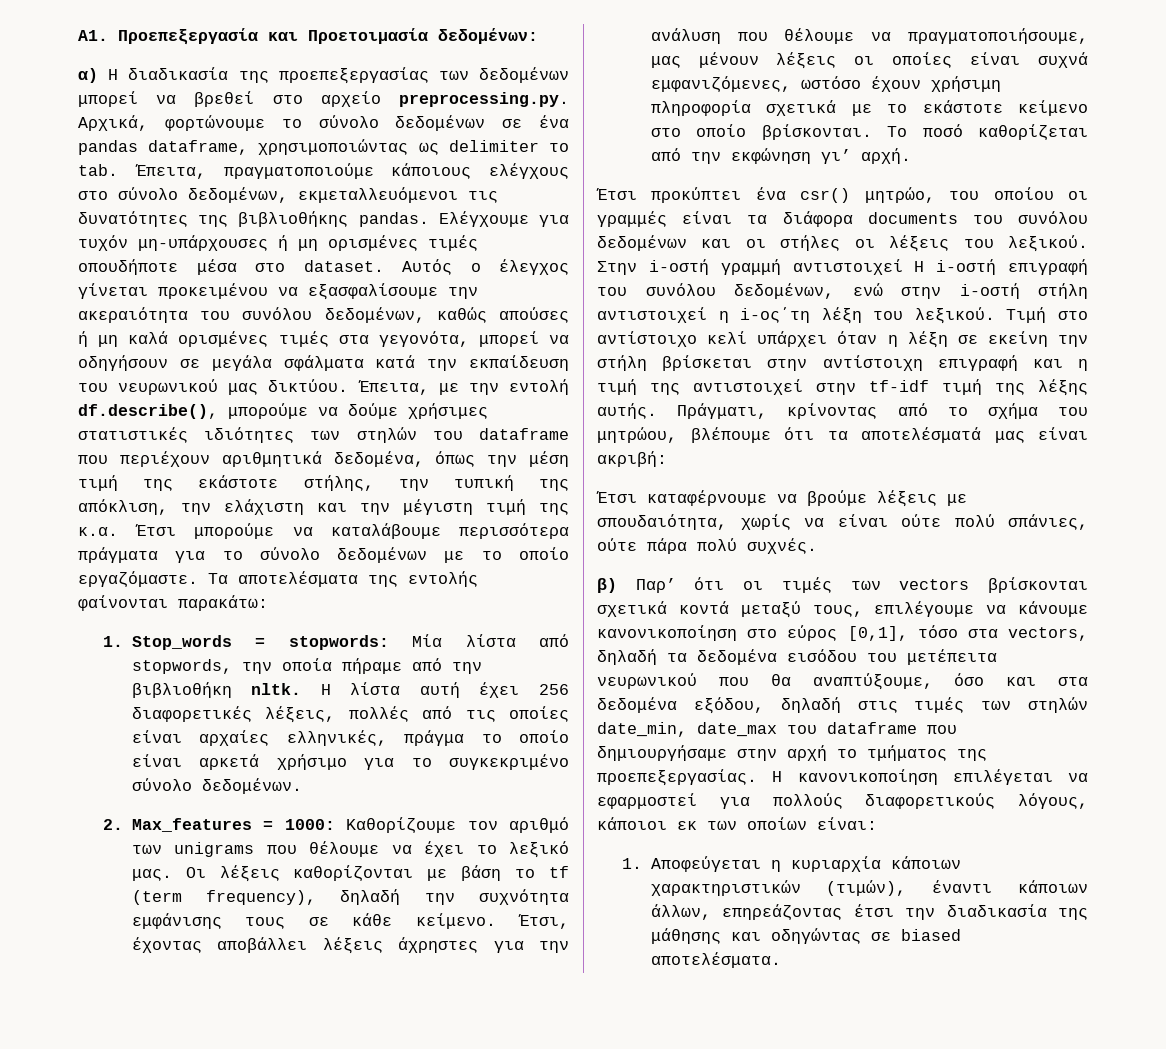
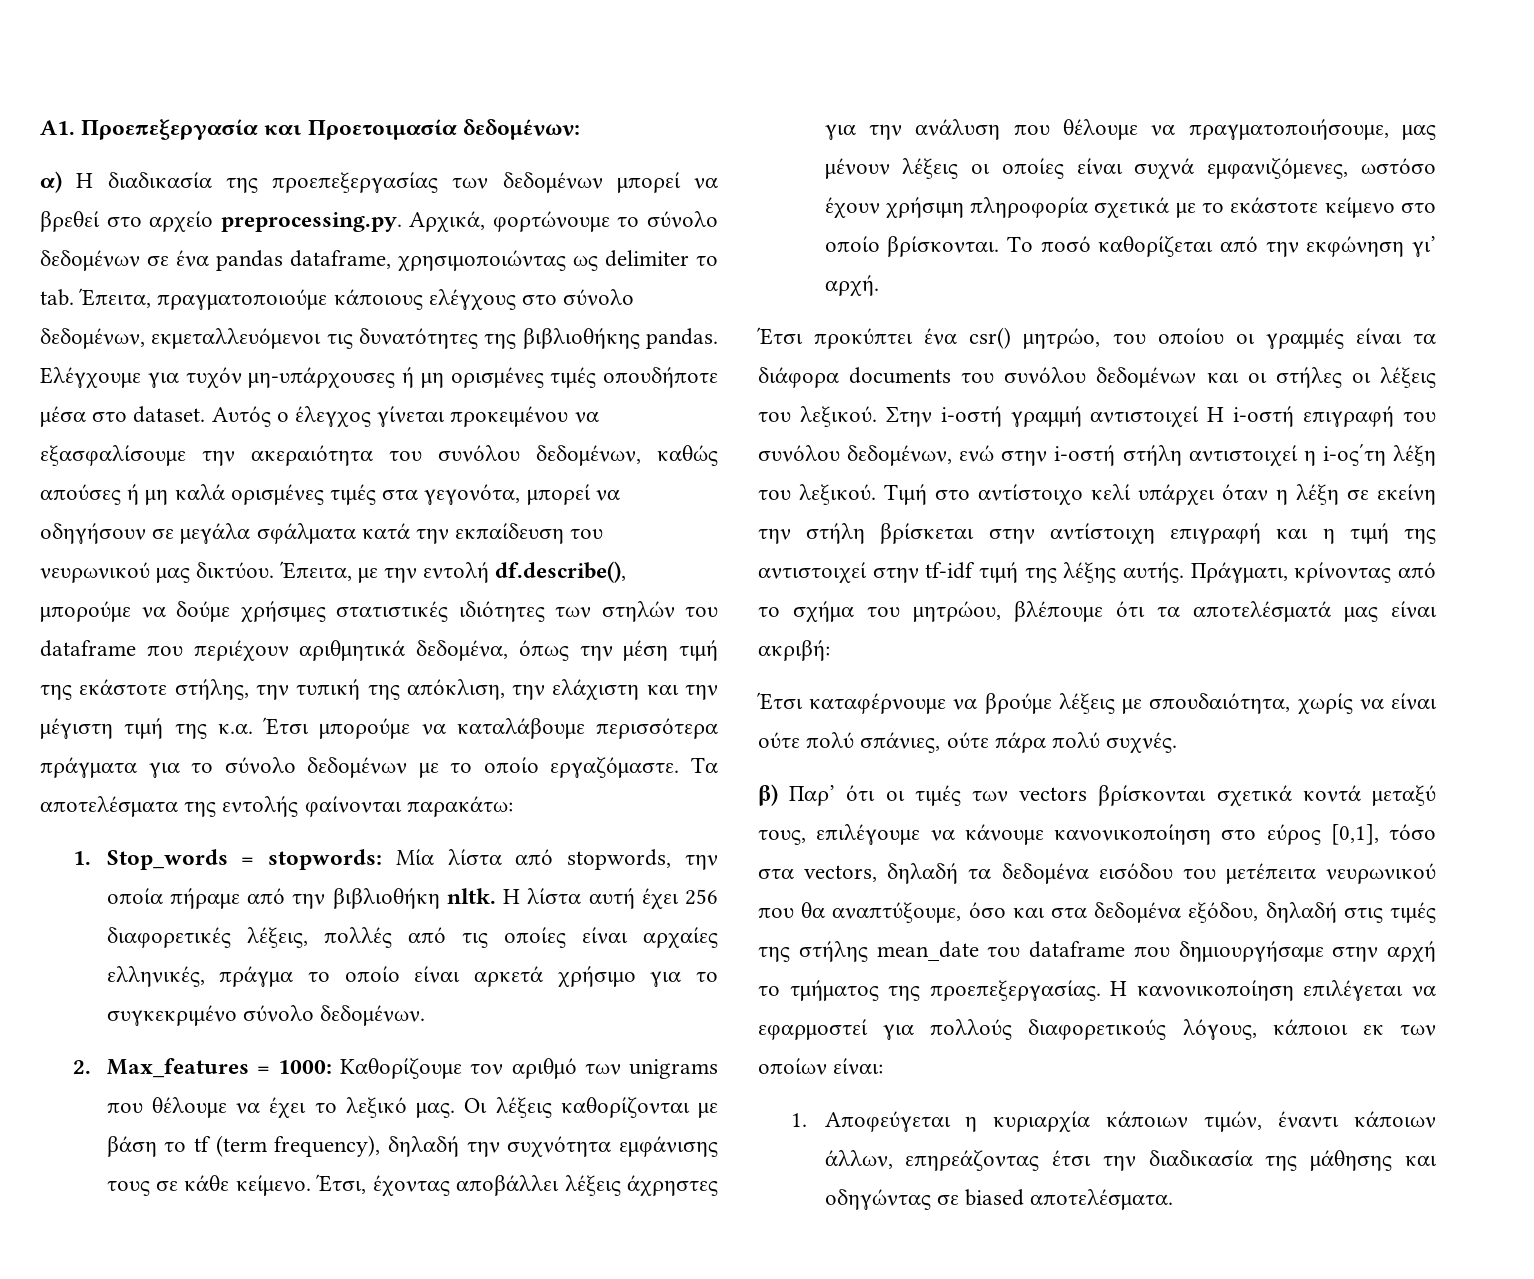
- β) Παρ’ ότι οι τιμές των vectors βρίσκονται σχετικά κοντά μεταξύ τους, επιλέγουμε να κάνουμε κανονικοποίηση στο εύρος [0,1], τόσο στα vectors, δηλαδή τα δεδομένα εισόδου του μετέπειτα νευρωνικού που θα αναπτύξουμε, όσο και στα δεδομένα εξόδου, δηλαδή στις τιμές των στηλών date_min, date_max του dataframe που δημιουργήσαμε στην αρχή το τμήματος της προεπεξεργασίας.
+ β) Παρ’ ότι οι τιμές των vectors βρίσκονται σχετικά κοντά μεταξύ τους, επιλέγουμε να κάνουμε κανονικοποίηση στο εύρος [0,1], τόσο στα vectors, δηλαδή τα δεδομένα εισόδου του μετέπειτα νευρωνικού που θα αναπτύξουμε, όσο και στα δεδομένα εξόδου, δηλαδή στις τιμές της στήλης mean_date του dataframe που δημιουργήσαμε στην αρχή το τμήματος της προεπεξεργασίας.
- 1. Αποφεύγεται η κυριαρχία κάποιων χαρακτηριστικών (τιμών), έναντι κάποιων άλλων, επηρεάζοντας έτσι την διαδικασία της μάθησης και οδηγώντας σε biased αποτελέσματα.
+ 1. Αποφεύγεται η κυριαρχία κάποιων τιμών, έναντι κάποιων άλλων, επηρεάζοντας έτσι την διαδικασία της μάθησης και οδηγώντας σε biased αποτελέσματα.

